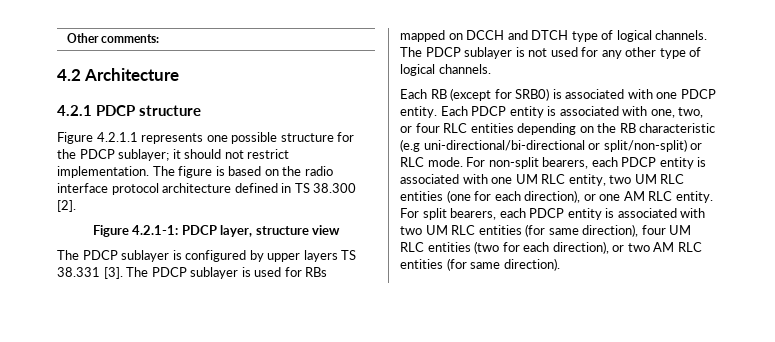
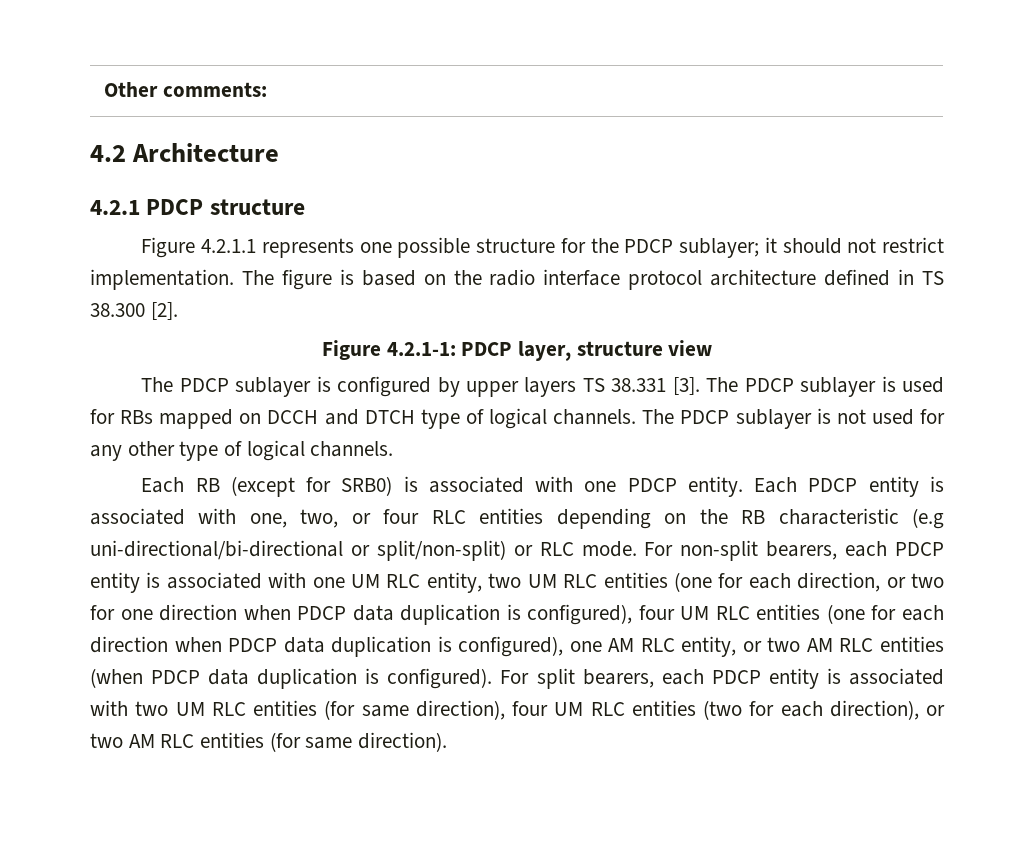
- For non-split bearers, each PDCP entity is associated with one UM RLC entity, two UM RLC entities (one for each direction), or one AM RLC entity.
+ For non-split bearers, each PDCP entity is associated with one UM RLC entity, two UM RLC entities (one for each direction, or two for one direction when PDCP data duplication is configured), four UM RLC entities (one for each direction when PDCP data duplication is configured), one AM RLC entity, or two AM RLC entities (when PDCP data duplication is configured).

